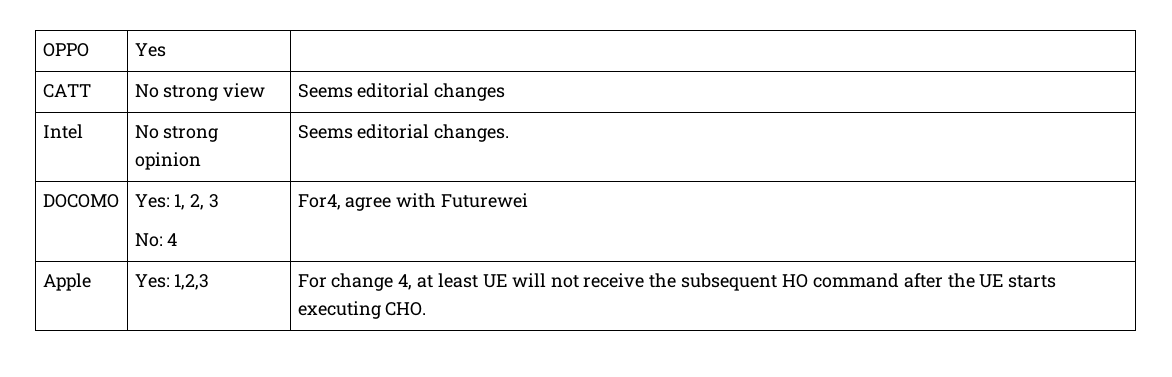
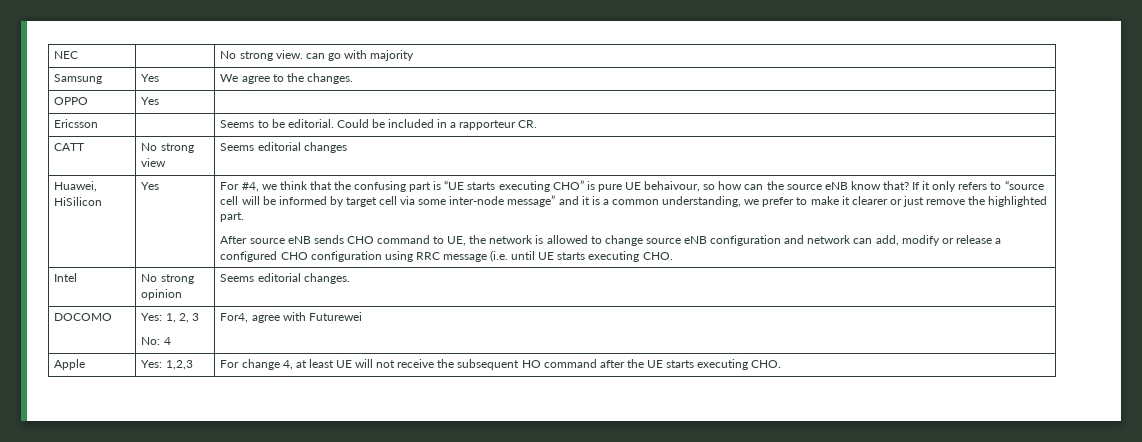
+ NEC | | No strong view. can go with majority
+ Samsung | Yes | We agree to the changes.
  OPPO | Yes |
+ Ericsson | | Seems to be editorial. Could be included in a rapporteur CR.
+ Huawei, HiSilicon | Yes | For #4, we think that the confusing part is “UE starts executing CHO” is pure UE behaivour, so how can the source eNB know that? If it only refers to “source cell will be informed by target cell via some inter-node message” and it is a common understanding, we prefer to make it clearer or just remove the highlighted part.
+ After source eNB sends CHO command to UE, the network is allowed to change source eNB configuration and network can add, modify or release a configured CHO configuration using RRC message (i.e. until UE starts executing CHO.

